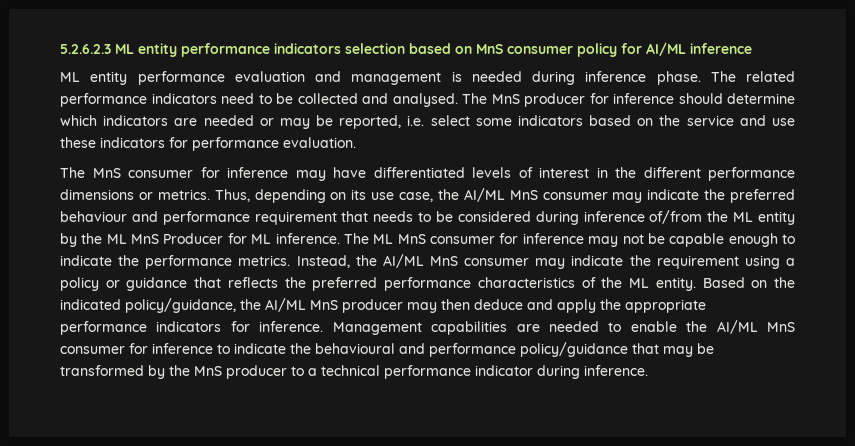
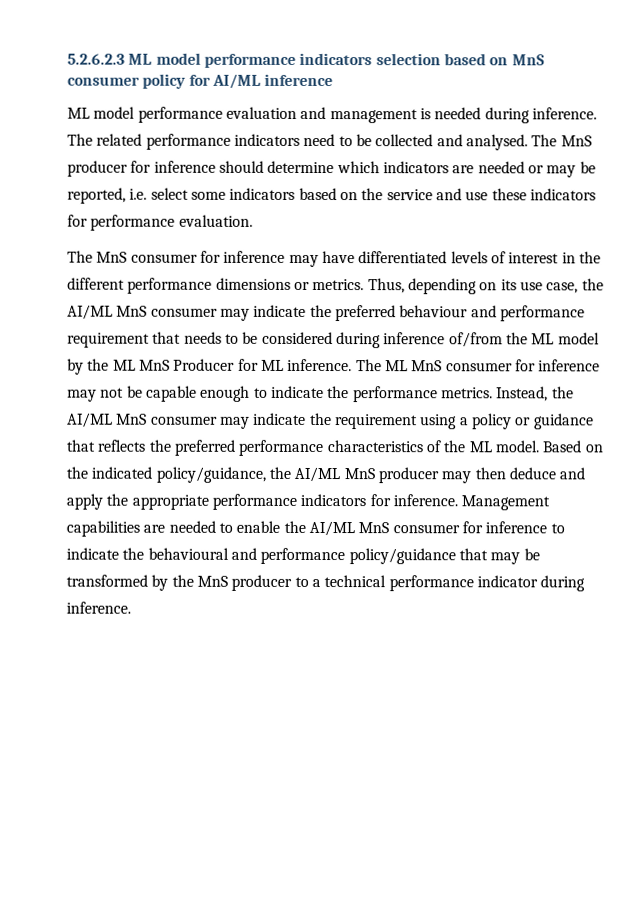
- 5.2.6.2.3 ML entity performance indicators selection based on MnS consumer policy for AI/ML inference
+ 5.2.6.2.3 ML model performance indicators selection based on MnS consumer policy for AI/ML inference
- ML entity performance evaluation and management is needed during inference phase.
+ ML model performance evaluation and management is needed during inference.
- Thus, depending on its use case, the AI/ML MnS consumer may indicate the preferred behaviour and performance requirement that needs to be considered during inference of/from the ML entity by the ML MnS Producer for ML inference.
+ Thus, depending on its use case, the AI/ML MnS consumer may indicate the preferred behaviour and performance requirement that needs to be considered during inference of/from the ML model by the ML MnS Producer for ML inference.
- Instead, the AI/ML MnS consumer may indicate the requirement using a policy or guidance that reflects the preferred performance characteristics of the ML entity.
+ Instead, the AI/ML MnS consumer may indicate the requirement using a policy or guidance that reflects the preferred performance characteristics of the ML model.

